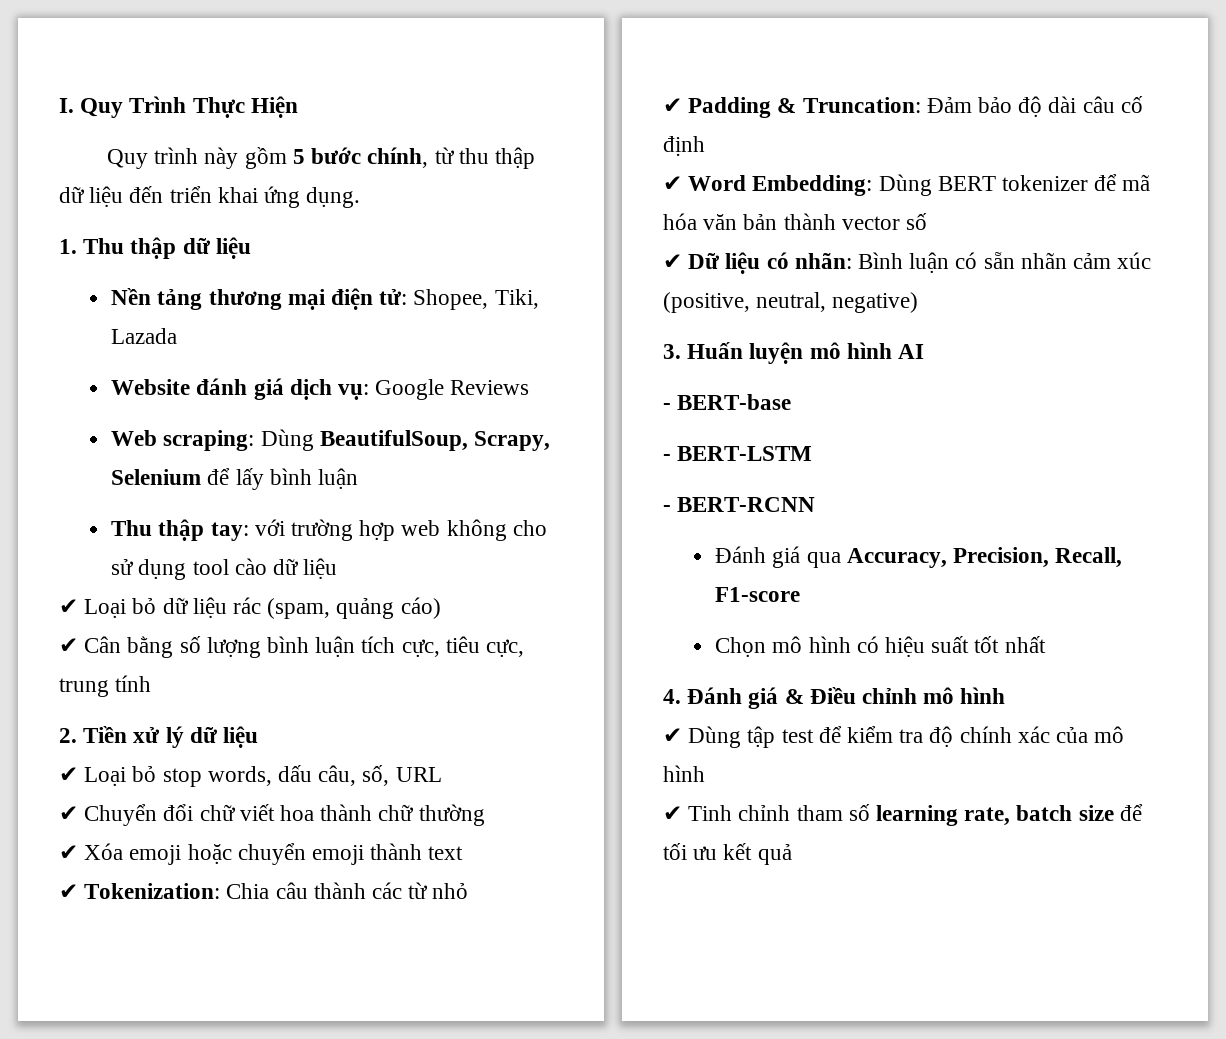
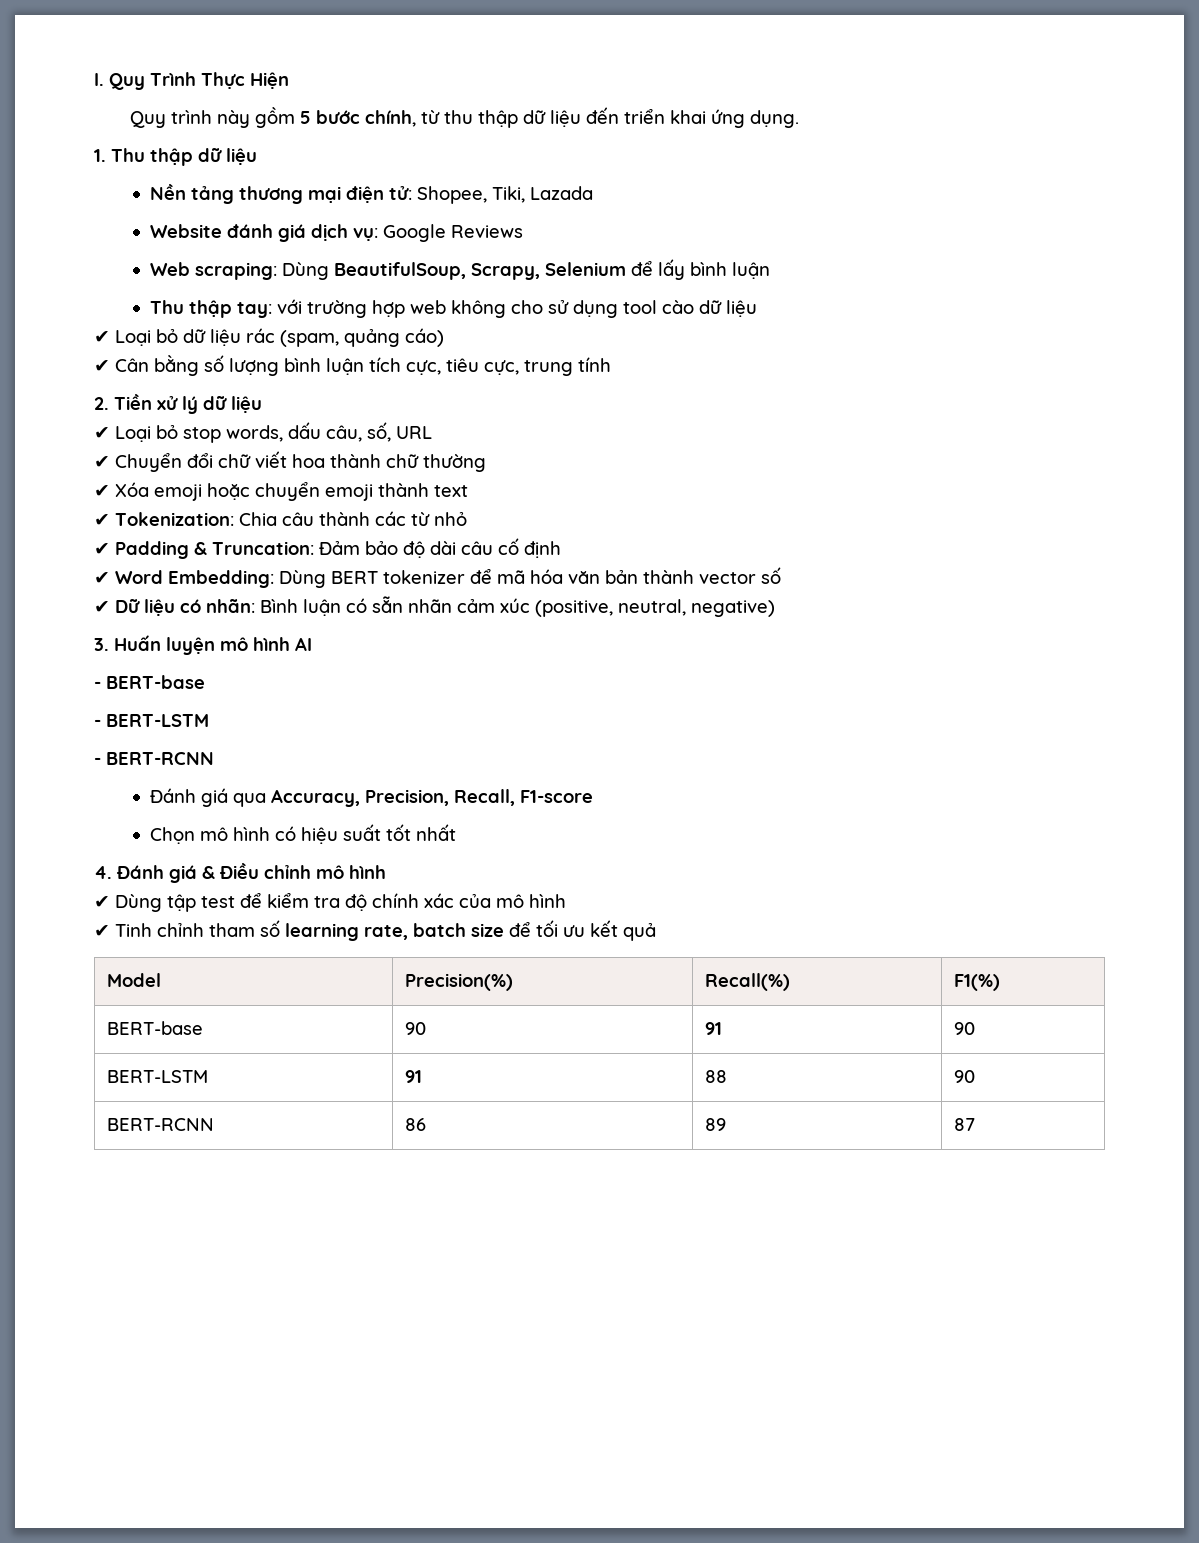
+ Model | Precision(%) | Recall(%) | F1(%)
+ BERT-base | 90 | 91 | 90
+ BERT-LSTM | 91 | 88 | 90
+ BERT-RCNN | 86 | 89 | 87

